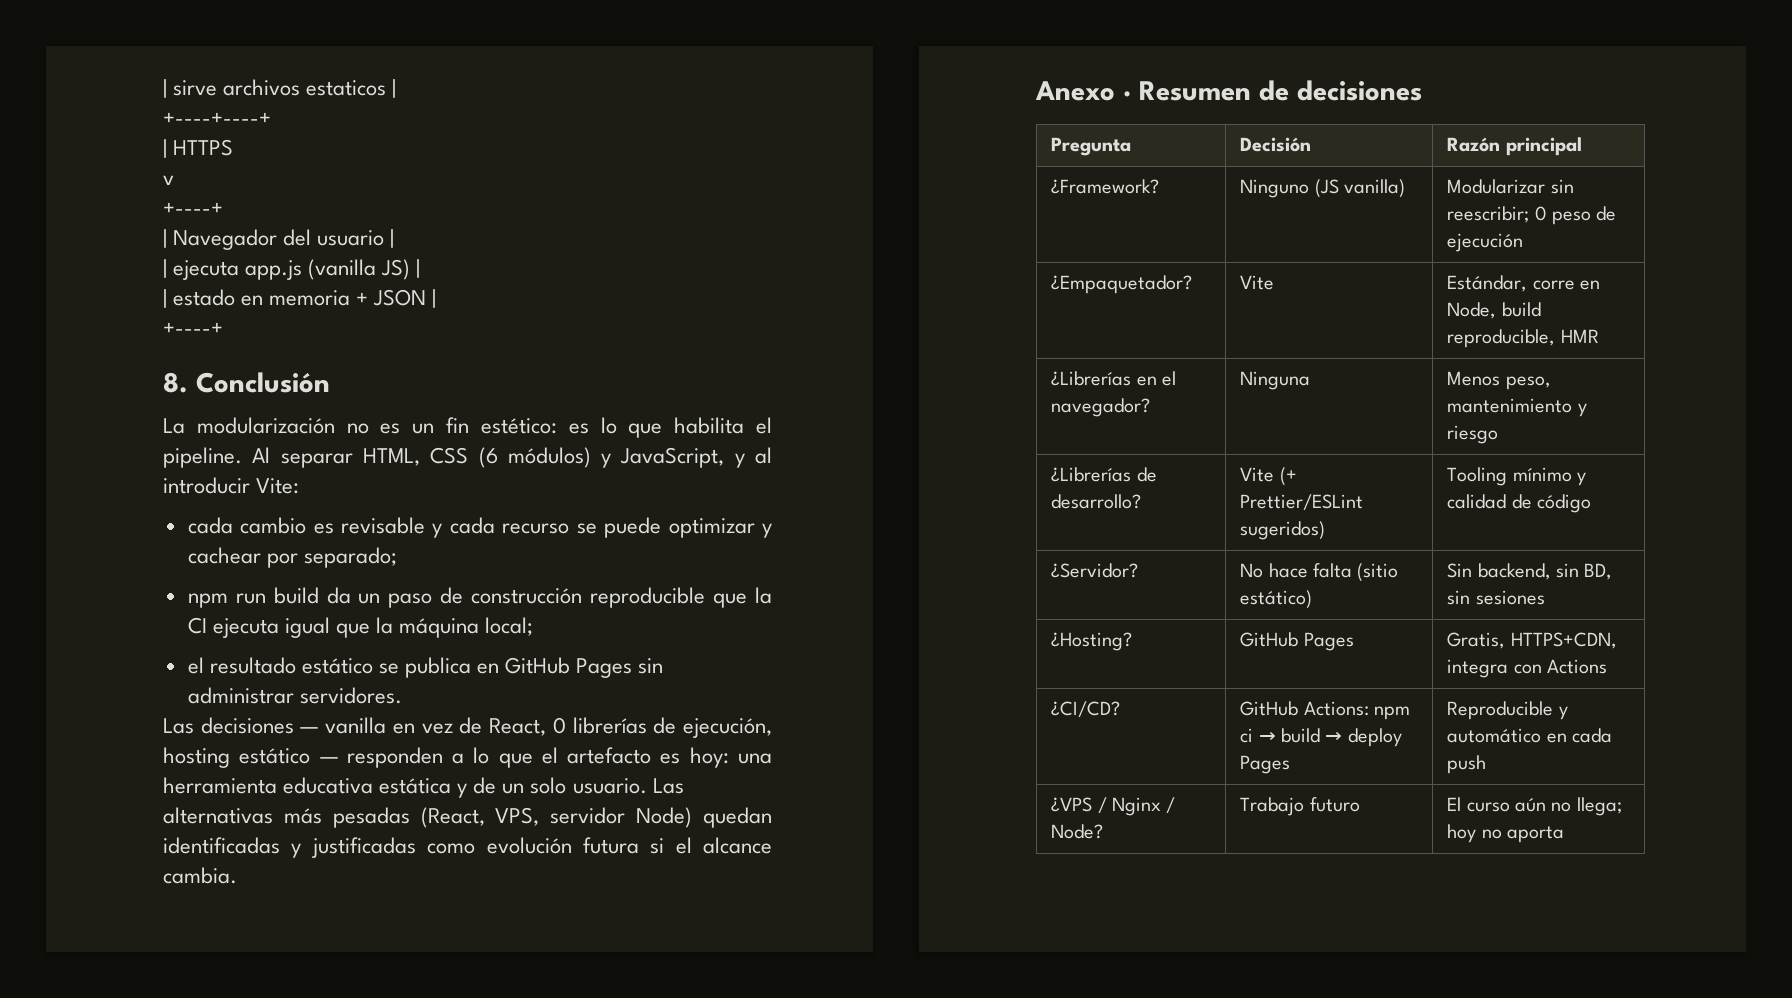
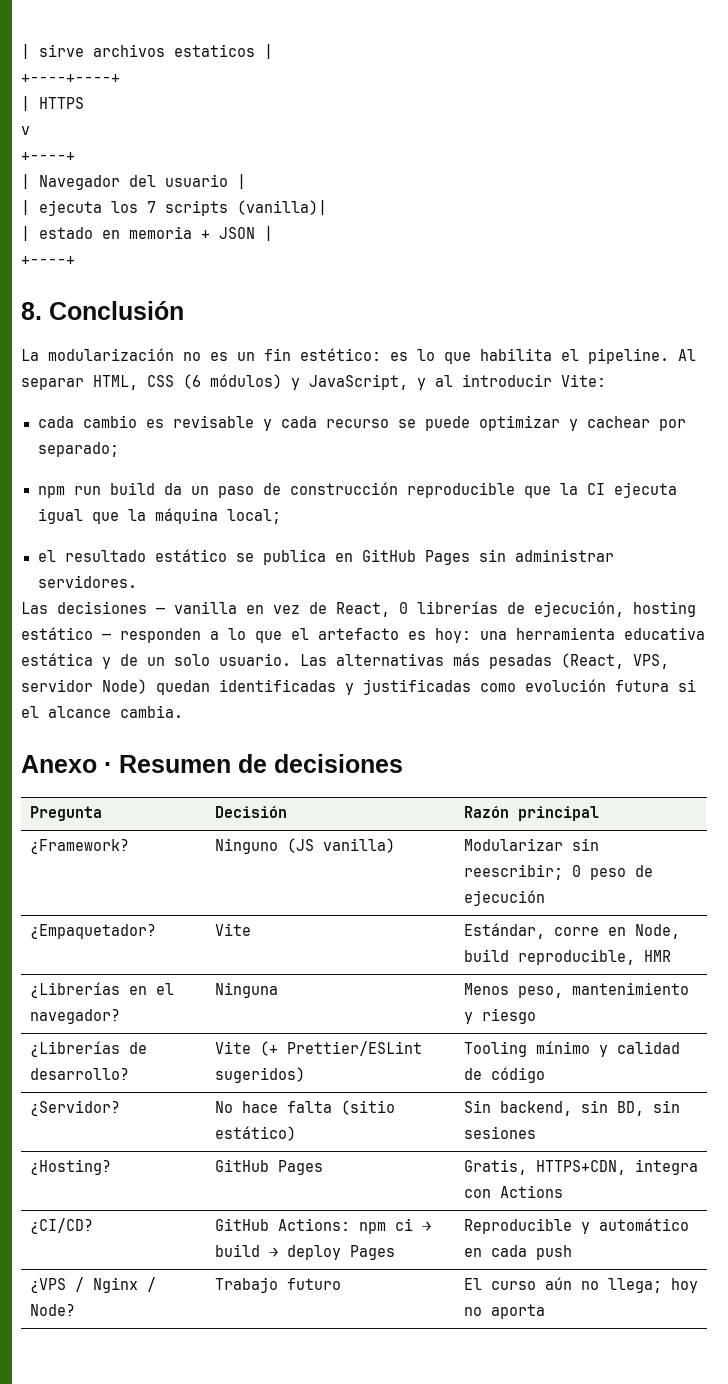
- | ejecuta app.js (vanilla JS) |
+ | ejecuta los 7 scripts (vanilla)|

